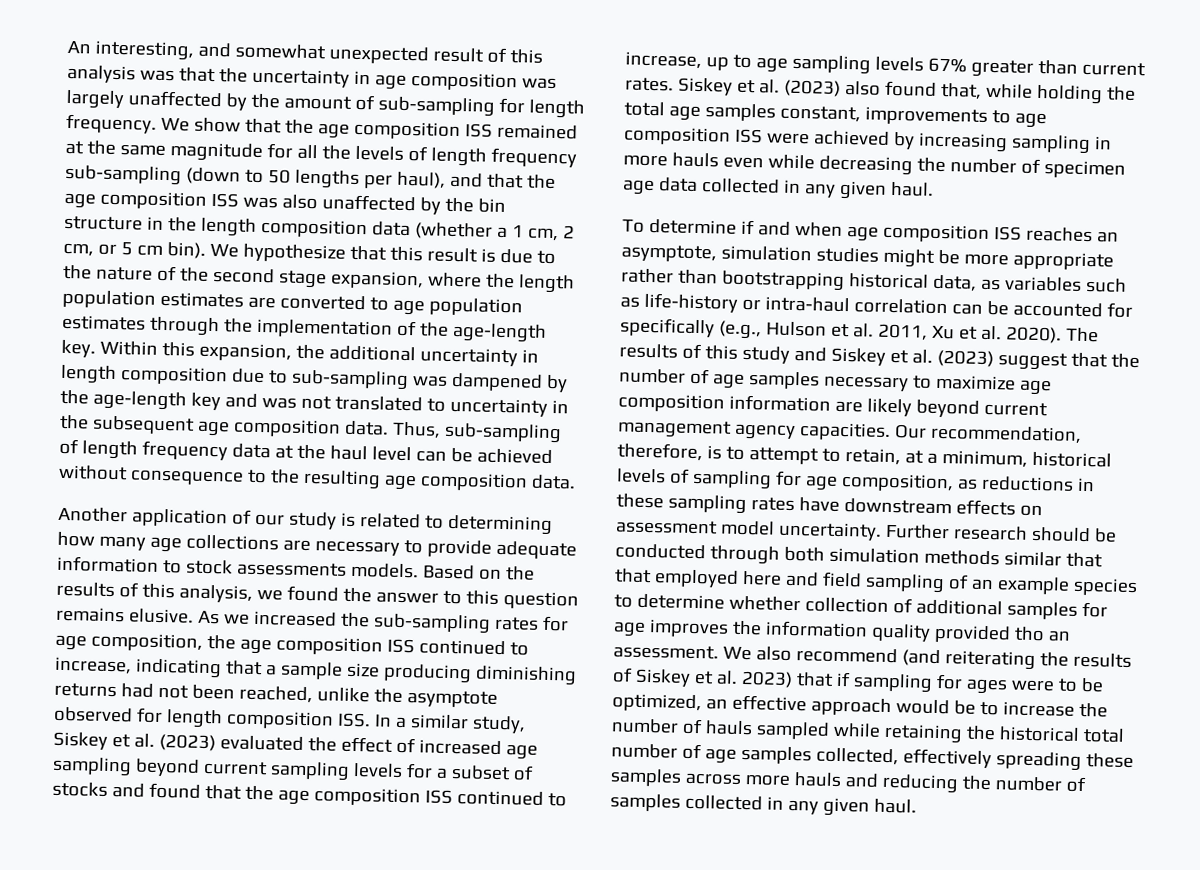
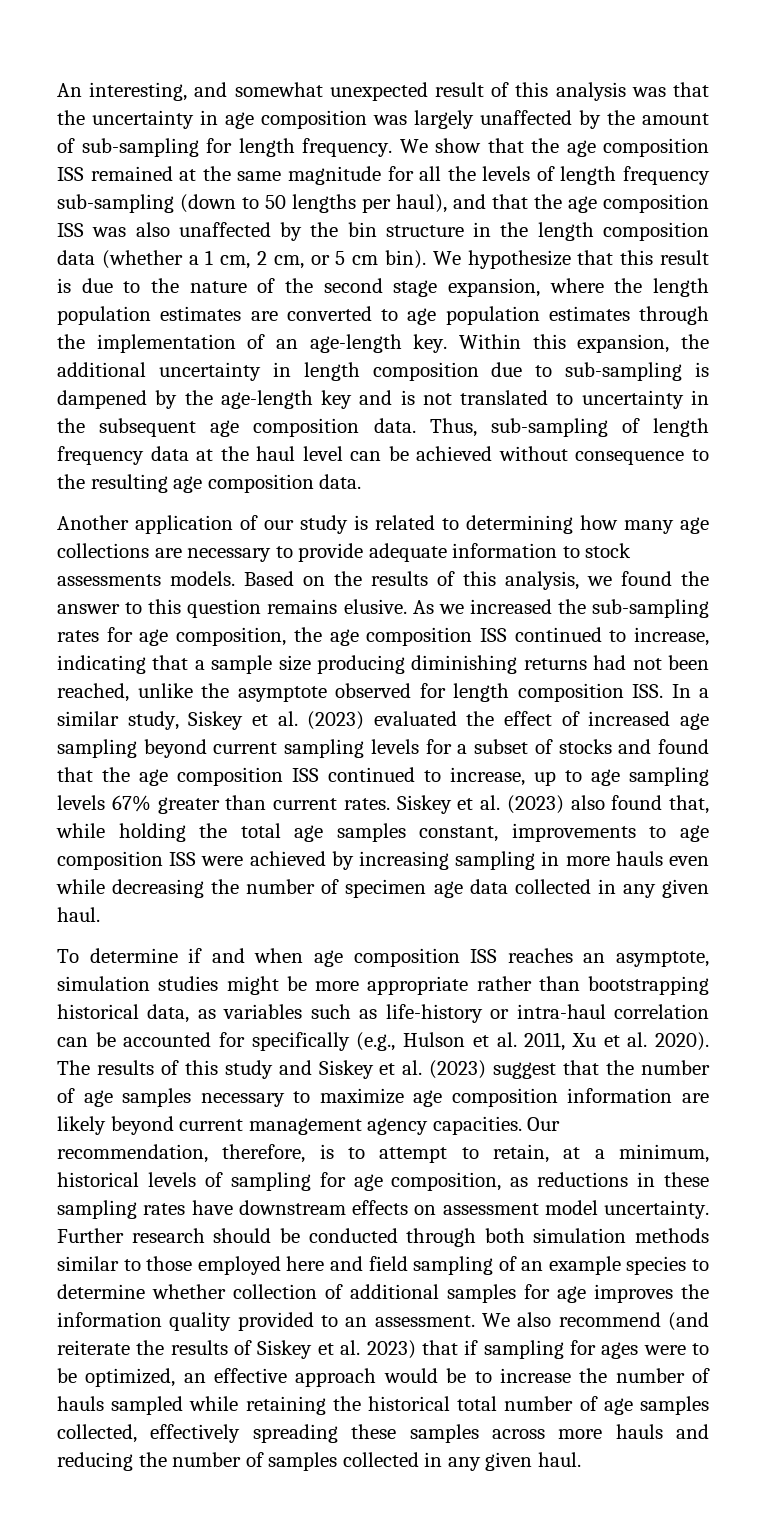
- We hypothesize that this result is due to the nature of the second stage expansion, where the length population estimates are converted to age population estimates through the implementation of the age-length key.
+ We hypothesize that this result is due to the nature of the second stage expansion, where the length population estimates are converted to age population estimates through the implementation of an age-length key.
- Within this expansion, the additional uncertainty in length composition due to sub-sampling was dampened by the age-length key and was not translated to uncertainty in the subsequent age composition data.
+ Within this expansion, the additional uncertainty in length composition due to sub-sampling is dampened by the age-length key and is not translated to uncertainty in the subsequent age composition data.
- Further research should be conducted through both simulation methods similar that that employed here and field sampling of an example species to determine whether collection of additional samples for age improves the information quality provided tho an assessment.
+ Further research should be conducted through both simulation methods similar to those employed here and field sampling of an example species to determine whether collection of additional samples for age improves the information quality provided to an assessment.
- We also recommend (and reiterating the results of Siskey et al. 2023) that if sampling for ages were to be optimized, an effective approach would be to increase the number of hauls sampled while retaining the historical total number of age samples collected, effectively spreading these samples across more hauls and reducing the number of samples collected in any given haul.
+ We also recommend (and reiterate the results of Siskey et al. 2023) that if sampling for ages were to be optimized, an effective approach would be to increase the number of hauls sampled while retaining the historical total number of age samples collected, effectively spreading these samples across more hauls and reducing the number of samples collected in any given haul.

